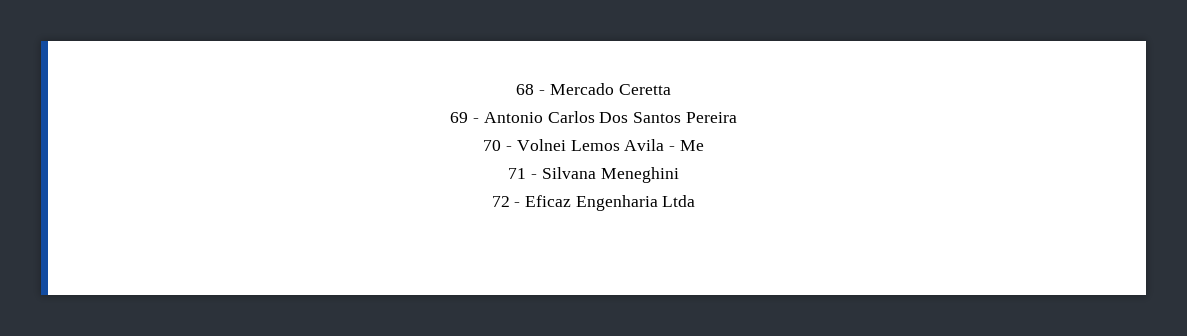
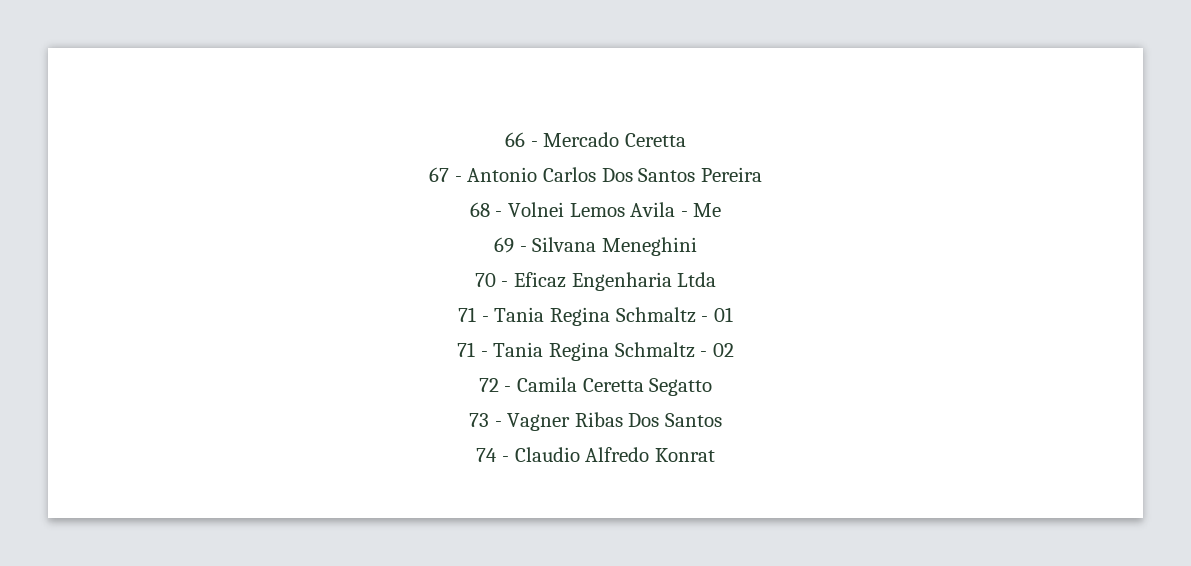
- 68 - Mercado Ceretta
+ 66 - Mercado Ceretta
- 69 - Antonio Carlos Dos Santos Pereira
+ 67 - Antonio Carlos Dos Santos Pereira
- 70 - Volnei Lemos Avila - Me
+ 68 - Volnei Lemos Avila - Me
- 71 - Silvana Meneghini
+ 69 - Silvana Meneghini
- 72 - Eficaz Engenharia Ltda
+ 70 - Eficaz Engenharia Ltda
+ 71 - Tania Regina Schmaltz - 01
+ 71 - Tania Regina Schmaltz - 02
+ 72 - Camila Ceretta Segatto
+ 73 - Vagner Ribas Dos Santos
+ 74 - Claudio Alfredo Konrat

